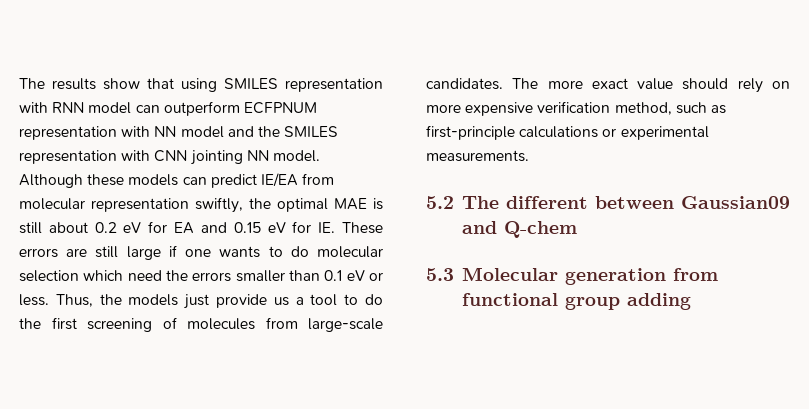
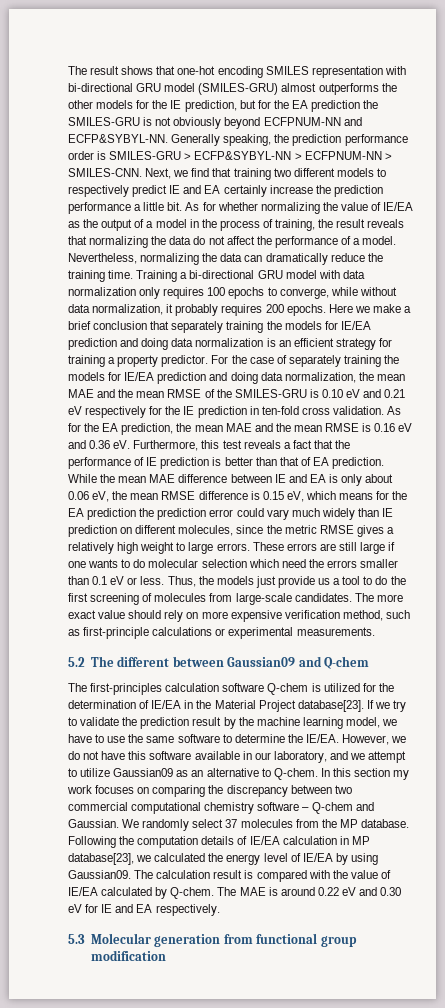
- The results show that using SMILES representation with RNN model can outperform ECFPNUM representation with NN model and the SMILES representation with CNN jointing NN model. Although these models can predict IE/EA from molecular representation swiftly, the optimal MAE is still about 0.2 eV for EA and 0.15 eV for IE. These errors are still large if one wants to do molecular selection which need the errors smaller than 0.1 eV or less.
+ The result shows that one-hot encoding SMILES representation with bi-directional GRU model (SMILES-GRU) almost outperforms the other models for the IE prediction, but for the EA prediction the SMILES-GRU is not obviously beyond ECFPNUM-NN and ECFP&SYBYL-NN. Generally speaking, the prediction performance order is SMILES-GRU > ECFP&SYBYL-NN > ECFPNUM-NN > SMILES-CNN. Next, we find that training two different models to respectively predict IE and EA certainly increase the prediction performance a little bit. As for whether normalizing the value of IE/EA as the output of a model in the process of training, the result reveals that normalizing the data do not affect the performance of a model. Nevertheless, normalizing the data can dramatically reduce the training time. Training a bi-directional GRU model with data normalization only requires 100 epochs to converge, while without data normalization, it probably requires 200 epochs. Here we make a brief conclusion that separately training the models for IE/EA prediction and doing data normalization is an efficient strategy for training a property predictor. For the case of separately training the models for IE/EA prediction and doing data normalization, the mean MAE and the mean RMSE of the SMILES-GRU is 0.10 eV and 0.21 eV respectively for the IE prediction in ten-fold cross validation. As for the EA prediction, the mean MAE and the mean RMSE is 0.16 eV and 0.36 eV. Furthermore, this test reveals a fact that the performance of IE prediction is better than that of EA prediction. While the mean MAE difference between IE and EA is only about 0.06 eV, the mean RMSE difference is 0.15 eV, which means for the EA prediction the prediction error could vary much widely than IE prediction on different molecules, since the metric RMSE gives a relatively high weight to large errors. These errors are still large if one wants to do molecular selection which need the errors smaller than 0.1 eV or less.
+ The first-principles calculation software Q-chem is utilized for the determination of IE/EA in the Material Project database[23]. If we try to validate the prediction result by the machine learning model, we have to use the same software to determine the IE/EA. However, we do not have this software available in our laboratory, and we attempt to utilize Gaussian09 as an alternative to Q-chem. In this section my work focuses on comparing the discrepancy between two commercial computational chemistry software – Q-chem and Gaussian. We randomly select 37 molecules from the MP database. Following the computation details of IE/EA calculation in MP database[23], we calculated the energy level of IE/EA by using Gaussian09. The calculation result is compared with the value of IE/EA calculated by Q-chem. The MAE is around 0.22 eV and 0.30 eV for IE and EA respectively.
- 5.3 Molecular generation from functional group adding
+ 5.3 Molecular generation from functional group modification

